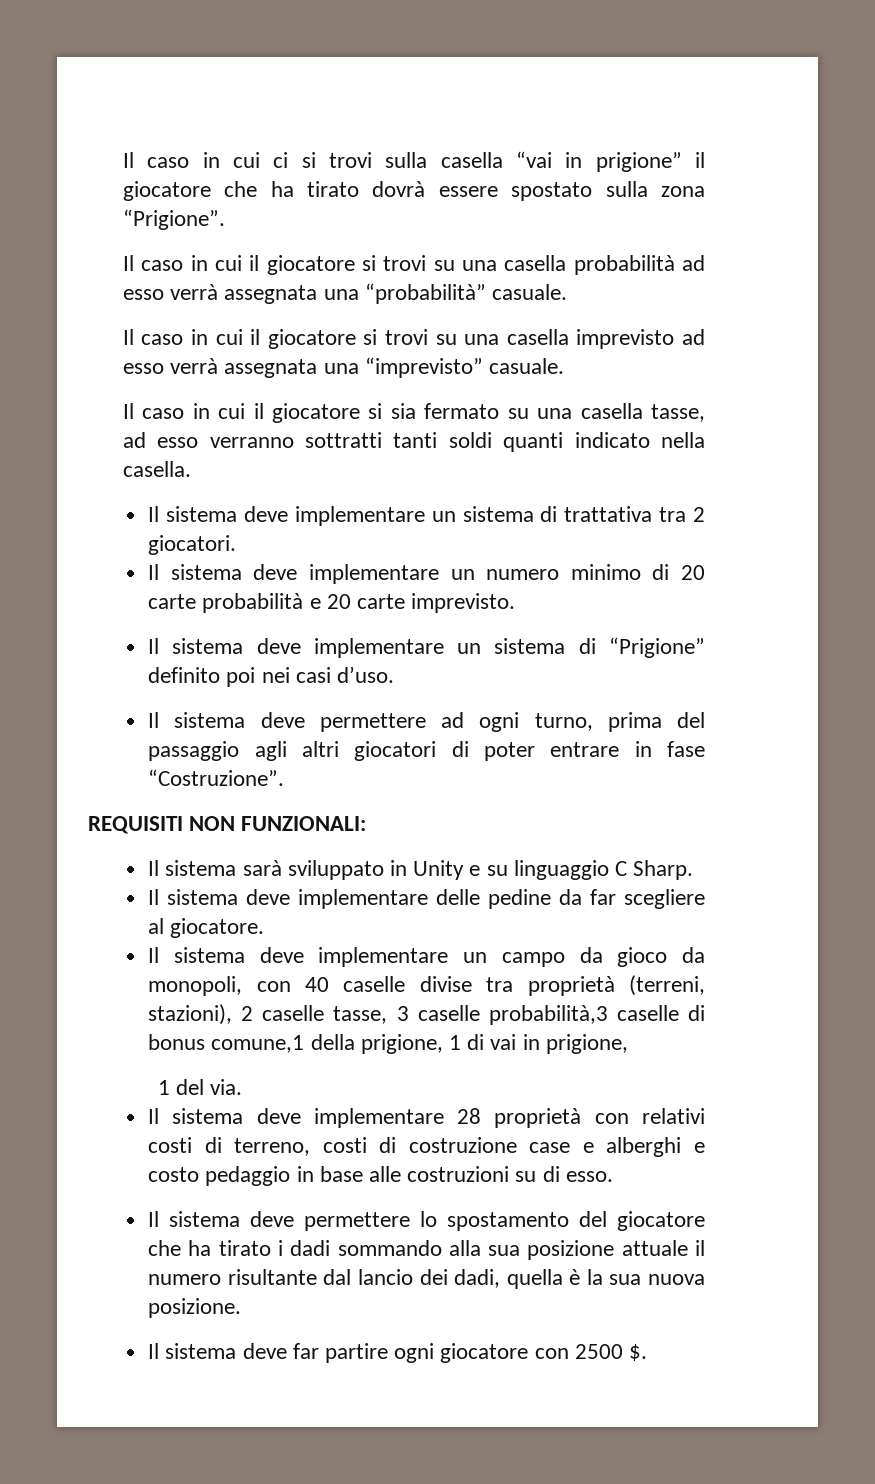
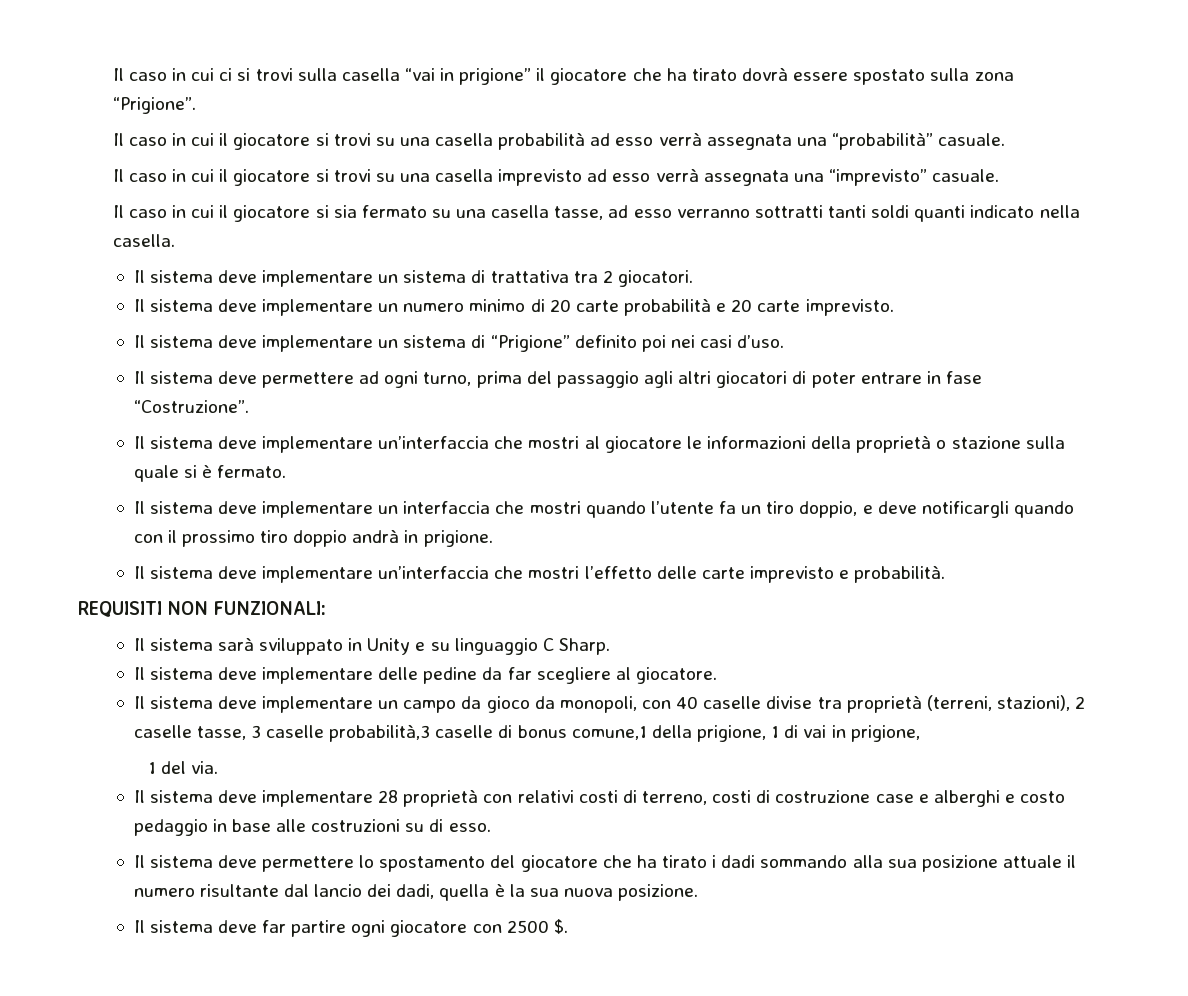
+ Il sistema deve implementare un’interfaccia che mostri al giocatore le informazioni della proprietà o stazione sulla quale si è fermato.
+ Il sistema deve implementare un interfaccia che mostri quando l’utente fa un tiro doppio, e deve notificargli quando con il prossimo tiro doppio andrà in prigione.
+ Il sistema deve implementare un’interfaccia che mostri l’effetto delle carte imprevisto e probabilità.

